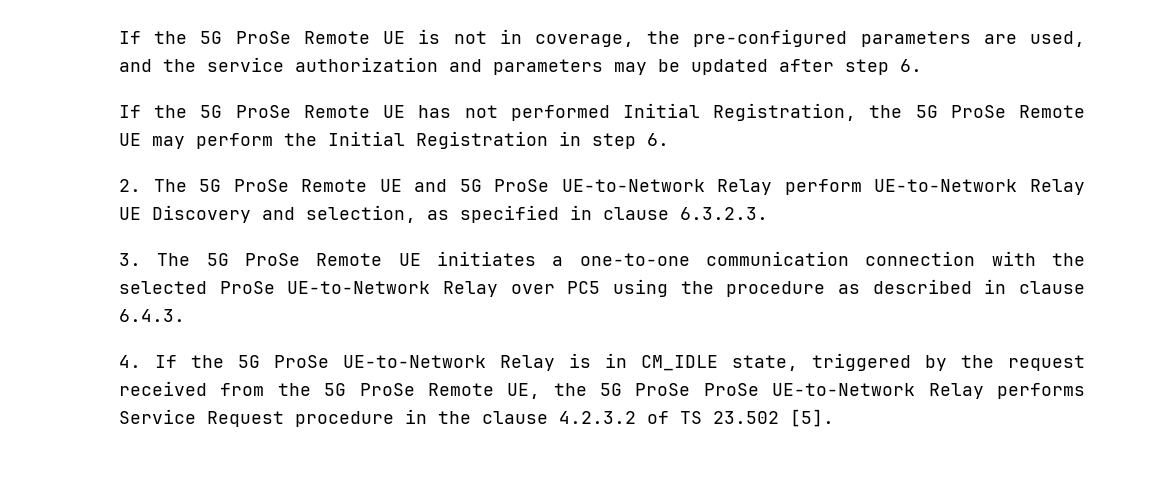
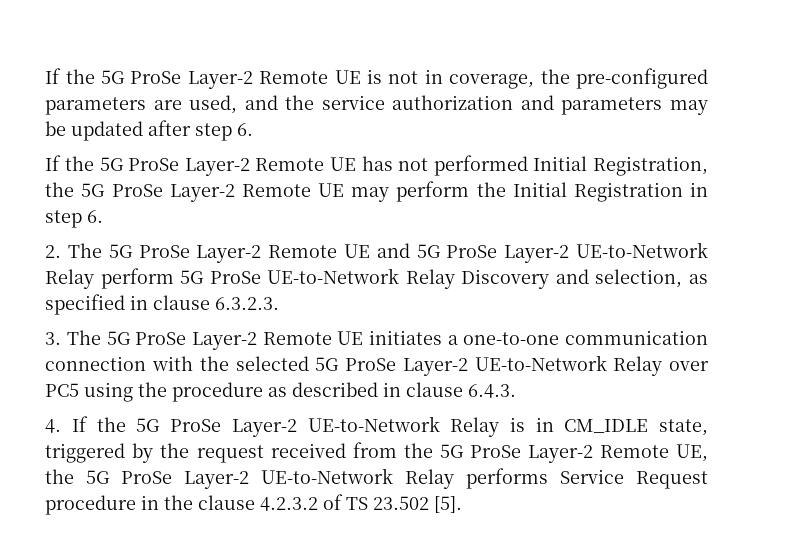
- If the 5G ProSe Remote UE is not in coverage, the pre-configured parameters are used, and the service authorization and parameters may be updated after step 6.
+ If the 5G ProSe Layer-2 Remote UE is not in coverage, the pre-configured parameters are used, and the service authorization and parameters may be updated after step 6.
- If the 5G ProSe Remote UE has not performed Initial Registration, the 5G ProSe Remote UE may perform the Initial Registration in step 6.
+ If the 5G ProSe Layer-2 Remote UE has not performed Initial Registration, the 5G ProSe Layer-2 Remote UE may perform the Initial Registration in step 6.
- 2. The 5G ProSe Remote UE and 5G ProSe UE-to-Network Relay perform UE-to-Network Relay UE Discovery and selection, as specified in clause 6.3.2.3.
+ 2. The 5G ProSe Layer-2 Remote UE and 5G ProSe Layer-2 UE-to-Network Relay perform 5G ProSe UE-to-Network Relay Discovery and selection, as specified in clause 6.3.2.3.
- 3. The 5G ProSe Remote UE initiates a one-to-one communication connection with the selected ProSe UE-to-Network Relay over PC5 using the procedure as described in clause 6.4.3.
+ 3. The 5G ProSe Layer-2 Remote UE initiates a one-to-one communication connection with the selected 5G ProSe Layer-2 UE-to-Network Relay over PC5 using the procedure as described in clause 6.4.3.
- 4. If the 5G ProSe UE-to-Network Relay is in CM_IDLE state, triggered by the request received from the 5G ProSe Remote UE, the 5G ProSe ProSe UE-to-Network Relay performs Service Request procedure in the clause 4.2.3.2 of TS 23.502 [5].
+ 4. If the 5G ProSe Layer-2 UE-to-Network Relay is in CM_IDLE state, triggered by the request received from the 5G ProSe Layer-2 Remote UE, the 5G ProSe Layer-2 UE-to-Network Relay performs Service Request procedure in the clause 4.2.3.2 of TS 23.502 [5].

